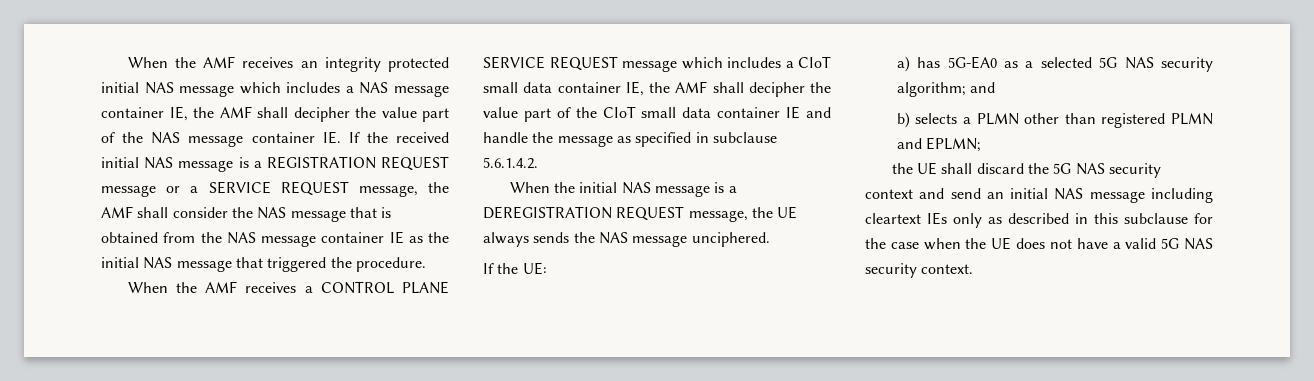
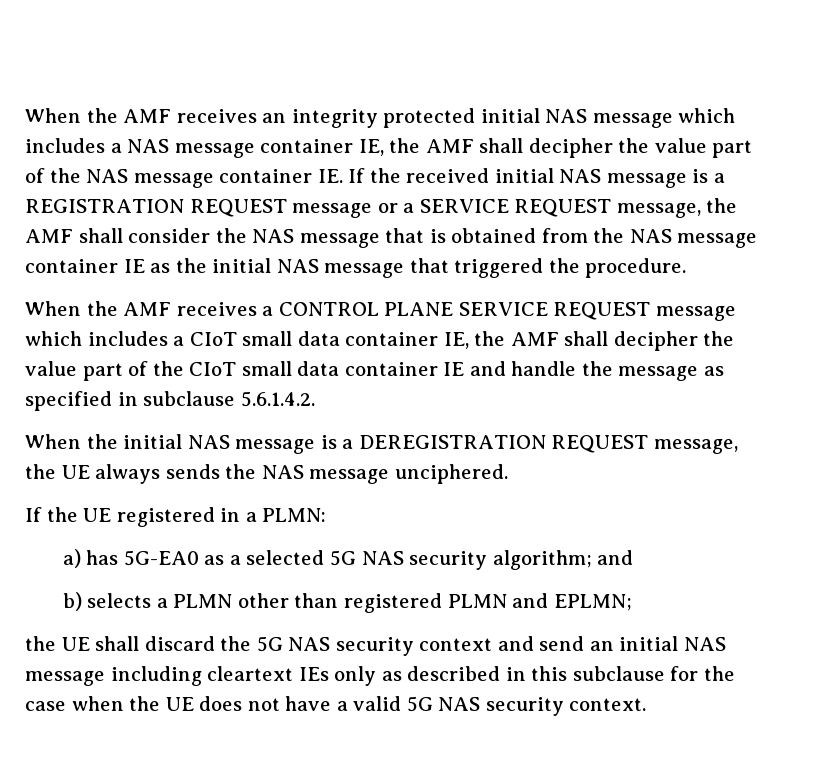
- If the UE:
+ If the UE registered in a PLMN:

